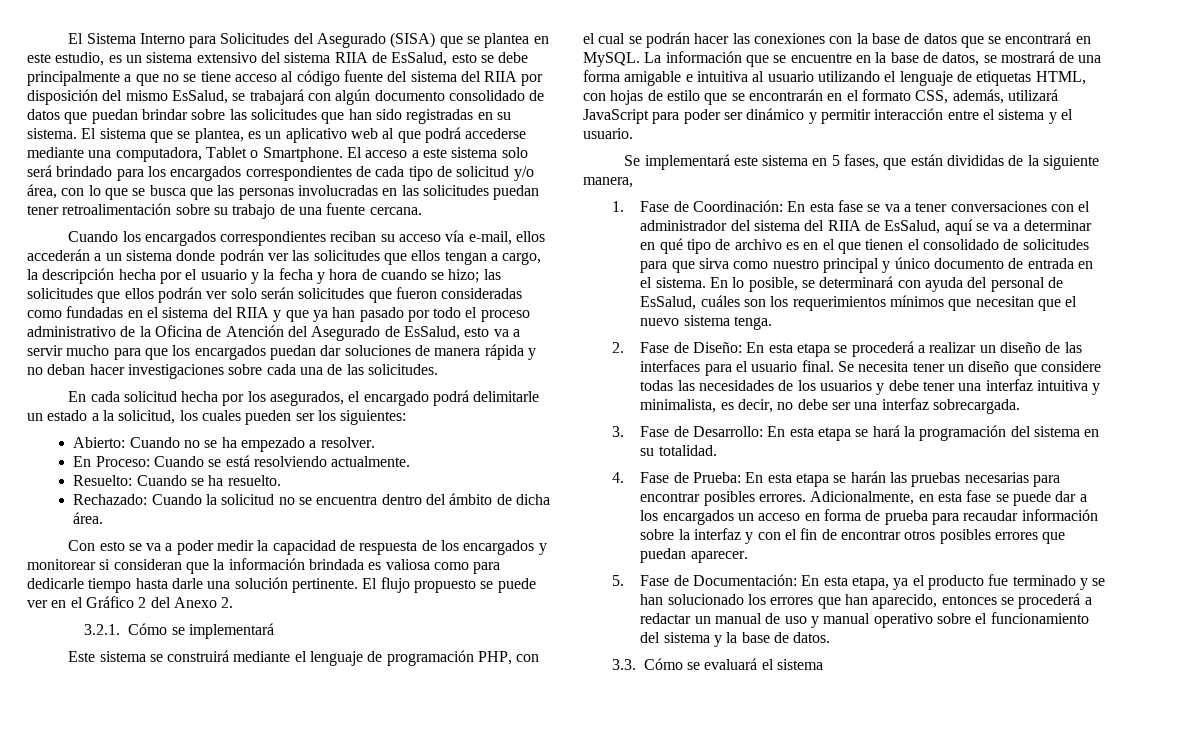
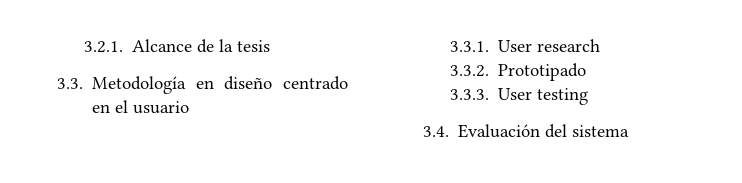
- El Sistema Interno para Solicitudes del Asegurado (SISA) que se plantea en este estudio, es un sistema extensivo del sistema RIIA de EsSalud, esto se debe principalmente a que no se tiene acceso al código fuente del sistema del RIIA por disposición del mismo EsSalud, se trabajará con algún documento consolidado de datos que puedan brindar sobre las solicitudes que han sido registradas en su sistema. El sistema que se plantea, es un aplicativo web al que podrá accederse mediante una computadora, Tablet o Smartphone. El acceso a este sistema solo será brindado para los encargados correspondientes de cada tipo de solicitud y/o área, con lo que se busca que las personas involucradas en las solicitudes puedan tener retroalimentación sobre su trabajo de una fuente cercana.
- Cuando los encargados correspondientes reciban su acceso vía e-mail, ellos accederán a un sistema donde podrán ver las solicitudes que ellos tengan a cargo, la descripción hecha por el usuario y la fecha y hora de cuando se hizo; las solicitudes que ellos podrán ver solo serán solicitudes que fueron consideradas como fundadas en el sistema del RIIA y que ya han pasado por todo el proceso administrativo de la Oficina de Atención del Asegurado de EsSalud, esto va a servir mucho para que los encargados puedan dar soluciones de manera rápida y no deban hacer investigaciones sobre cada una de las solicitudes.
- En cada solicitud hecha por los asegurados, el encargado podrá delimitarle un estado a la solicitud, los cuales pueden ser los siguientes:
- Abierto: Cuando no se ha empezado a resolver.
- En Proceso: Cuando se está resolviendo actualmente.
- Resuelto: Cuando se ha resuelto.
- Rechazado: Cuando la solicitud no se encuentra dentro del ámbito de dicha área.
- Con esto se va a poder medir la capacidad de respuesta de los encargados y monitorear si consideran que la información brindada es valiosa como para dedicarle tiempo hasta darle una solución pertinente. El flujo propuesto se puede ver en el Gráfico 2 del Anexo 2.
- 3.2.1. Cómo se implementará
- Este sistema se construirá mediante el lenguaje de programación PHP, con el cual se podrán hacer las conexiones con la base de datos que se encontrará en MySQL. La información que se encuentre en la base de datos, se mostrará de una forma amigable e intuitiva al usuario utilizando el lenguaje de etiquetas HTML, con hojas de estilo que se encontrarán en el formato CSS, además, utilizará JavaScript para poder ser dinámico y permitir interacción entre el sistema y el usuario.
- Se implementará este sistema en 5 fases, que están divididas de la siguiente manera,
- 1. Fase de Coordinación: En esta fase se va a tener conversaciones con el administrador del sistema del RIIA de EsSalud, aquí se va a determinar en qué tipo de archivo es en el que tienen el consolidado de solicitudes para que sirva como nuestro principal y único documento de entrada en el sistema. En lo posible, se determinará con ayuda del personal de EsSalud, cuáles son los requerimientos mínimos que necesitan que el nuevo sistema tenga.
- 2. Fase de Diseño: En esta etapa se procederá a realizar un diseño de las interfaces para el usuario final. Se necesita tener un diseño que considere todas las necesidades de los usuarios y debe tener una interfaz intuitiva y minimalista, es decir, no debe ser una interfaz sobrecargada.
- 3. Fase de Desarrollo: En esta etapa se hará la programación del sistema en su totalidad.
- 4. Fase de Prueba: En esta etapa se harán las pruebas necesarias para encontrar posibles errores. Adicionalmente, en esta fase se puede dar a los encargados un acceso en forma de prueba para recaudar información sobre la interfaz y con el fin de encontrar otros posibles errores que puedan aparecer.
- 5. Fase de Documentación: En esta etapa, ya el producto fue terminado y se han solucionado los errores que han aparecido, entonces se procederá a redactar un manual de uso y manual operativo sobre el funcionamiento del sistema y la base de datos.
- 3.3. Cómo se evaluará el sistema
+ 3.2.1. Alcance de la tesis
+ 3.3. Metodología en diseño centrado en el usuario
+ 3.3.1. User research
+ 3.3.2. Prototipado
+ 3.3.3. User testing
+ 3.4. Evaluación del sistema

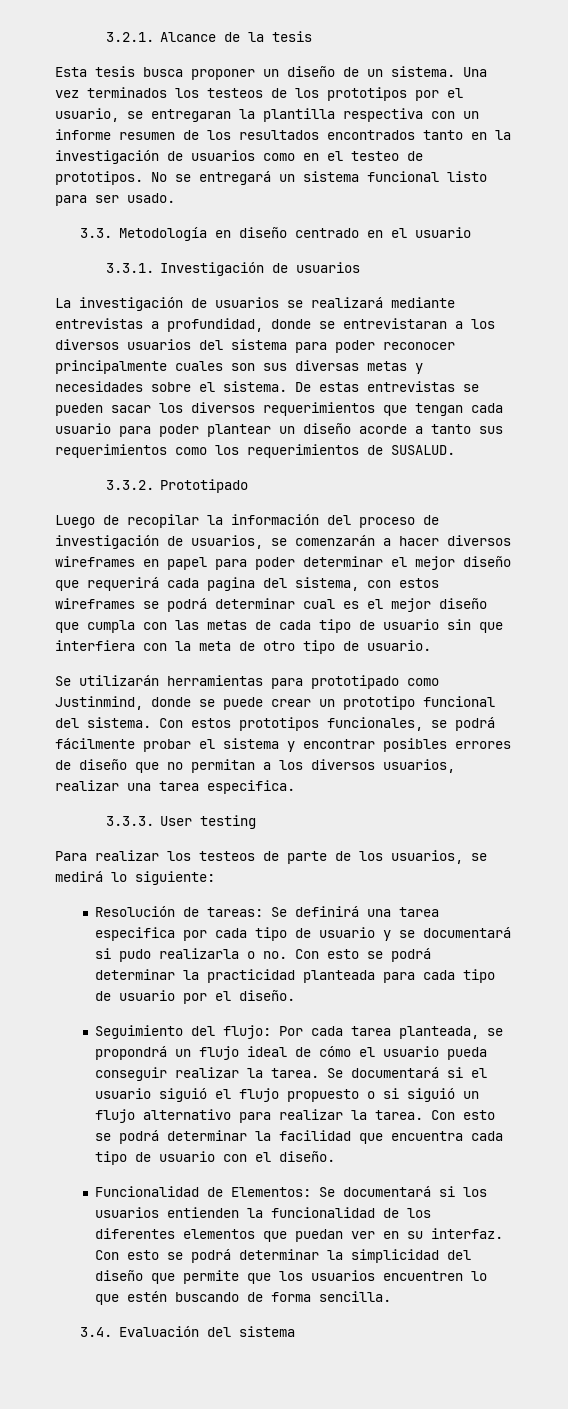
+ Esta tesis busca proponer un diseño de un sistema. Una vez terminados los testeos de los prototipos por el usuario, se entregaran la plantilla respectiva con un informe resumen de los resultados encontrados tanto en la investigación de usuarios como en el testeo de prototipos. No se entregará un sistema funcional listo para ser usado.
- 3.3.1. User research
+ 3.3.1. Investigación de usuarios
+ La investigación de usuarios se realizará mediante entrevistas a profundidad, donde se entrevistaran a los diversos usuarios del sistema para poder reconocer principalmente cuales son sus diversas metas y necesidades sobre el sistema. De estas entrevistas se pueden sacar los diversos requerimientos que tengan cada usuario para poder plantear un diseño acorde a tanto sus requerimientos como los requerimientos de SUSALUD.
  3.3.2. Prototipado
+ Luego de recopilar la información del proceso de investigación de usuarios, se comenzarán a hacer diversos wireframes en papel para poder determinar el mejor diseño que requerirá cada pagina del sistema, con estos wireframes se podrá determinar cual es el mejor diseño que cumpla con las metas de cada tipo de usuario sin que interfiera con la meta de otro tipo de usuario.
+ Se utilizarán herramientas para prototipado como Justinmind, donde se puede crear un prototipo funcional del sistema. Con estos prototipos funcionales, se podrá fácilmente probar el sistema y encontrar posibles errores de diseño que no permitan a los diversos usuarios, realizar una tarea especifica.
  3.3.3. User testing
+ Para realizar los testeos de parte de los usuarios, se medirá lo siguiente:
+ Resolución de tareas: Se definirá una tarea especifica por cada tipo de usuario y se documentará si pudo realizarla o no. Con esto se podrá determinar la practicidad planteada para cada tipo de usuario por el diseño.
+ Seguimiento del flujo: Por cada tarea planteada, se propondrá un flujo ideal de cómo el usuario pueda conseguir realizar la tarea. Se documentará si el usuario siguió el flujo propuesto o si siguió un flujo alternativo para realizar la tarea. Con esto se podrá determinar la facilidad que encuentra cada tipo de usuario con el diseño.
+ Funcionalidad de Elementos: Se documentará si los usuarios entienden la funcionalidad de los diferentes elementos que puedan ver en su interfaz. Con esto se podrá determinar la simplicidad del diseño que permite que los usuarios encuentren lo que estén buscando de forma sencilla.

